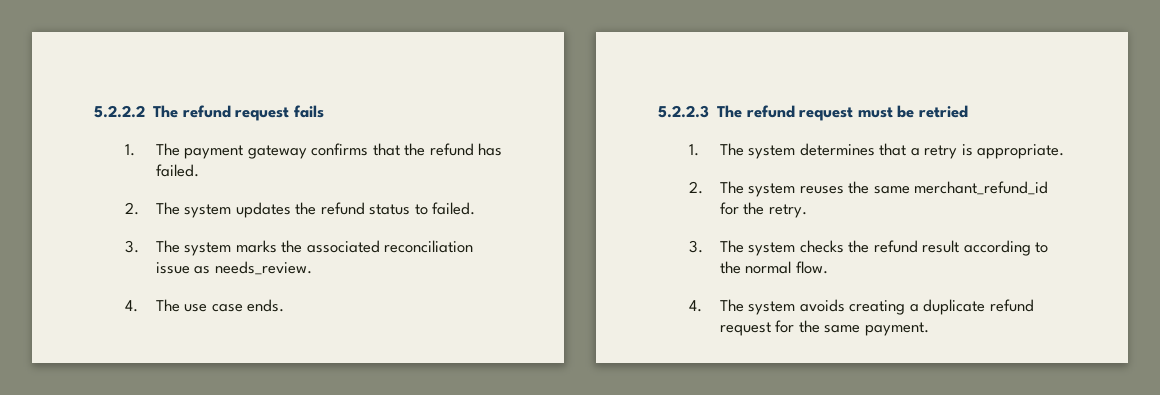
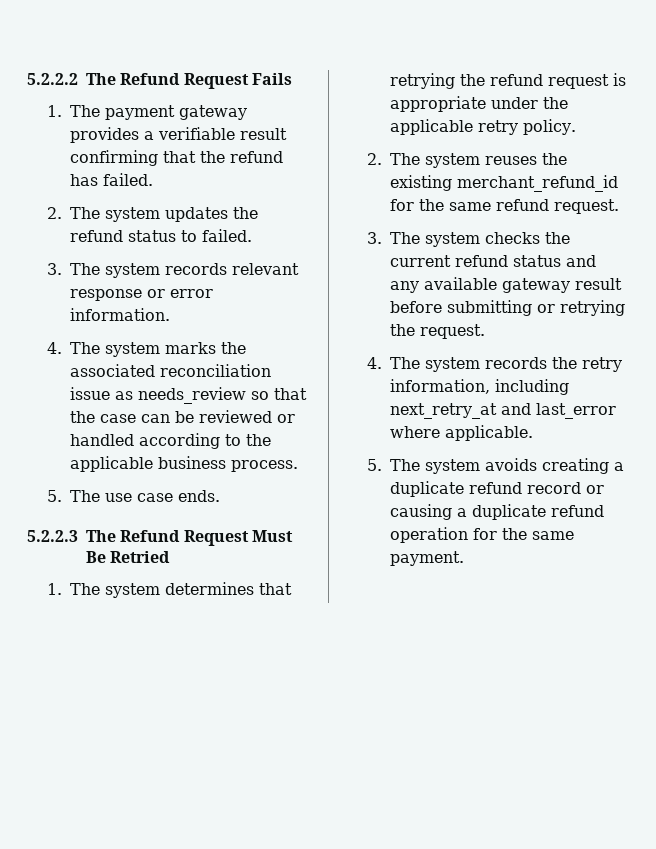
- 5.2.2.2 The refund request fails
+ 5.2.2.2 The Refund Request Fails
- 1. The payment gateway confirms that the refund has failed.
+ 1. The payment gateway provides a verifiable result confirming that the refund has failed.
- 3. The system marks the associated reconciliation issue as needs_review.
- 4. The use case ends.
+ 3. The system records relevant response or error information.
+ 4. The system marks the associated reconciliation issue as needs_review so that the case can be reviewed or handled according to the applicable business process.
+ 5. The use case ends.
- 5.2.2.3 The refund request must be retried
+ 5.2.2.3 The Refund Request Must Be Retried
- 1. The system determines that a retry is appropriate.
+ 1. The system determines that retrying the refund request is appropriate under the applicable retry policy.
- 2. The system reuses the same merchant_refund_id for the retry.
+ 2. The system reuses the existing merchant_refund_id for the same refund request.
- 3. The system checks the refund result according to the normal flow.
- 4. The system avoids creating a duplicate refund request for the same payment.
+ 3. The system checks the current refund status and any available gateway result before submitting or retrying the request.
+ 4. The system records the retry information, including next_retry_at and last_error where applicable.
+ 5. The system avoids creating a duplicate refund record or causing a duplicate refund operation for the same payment.

